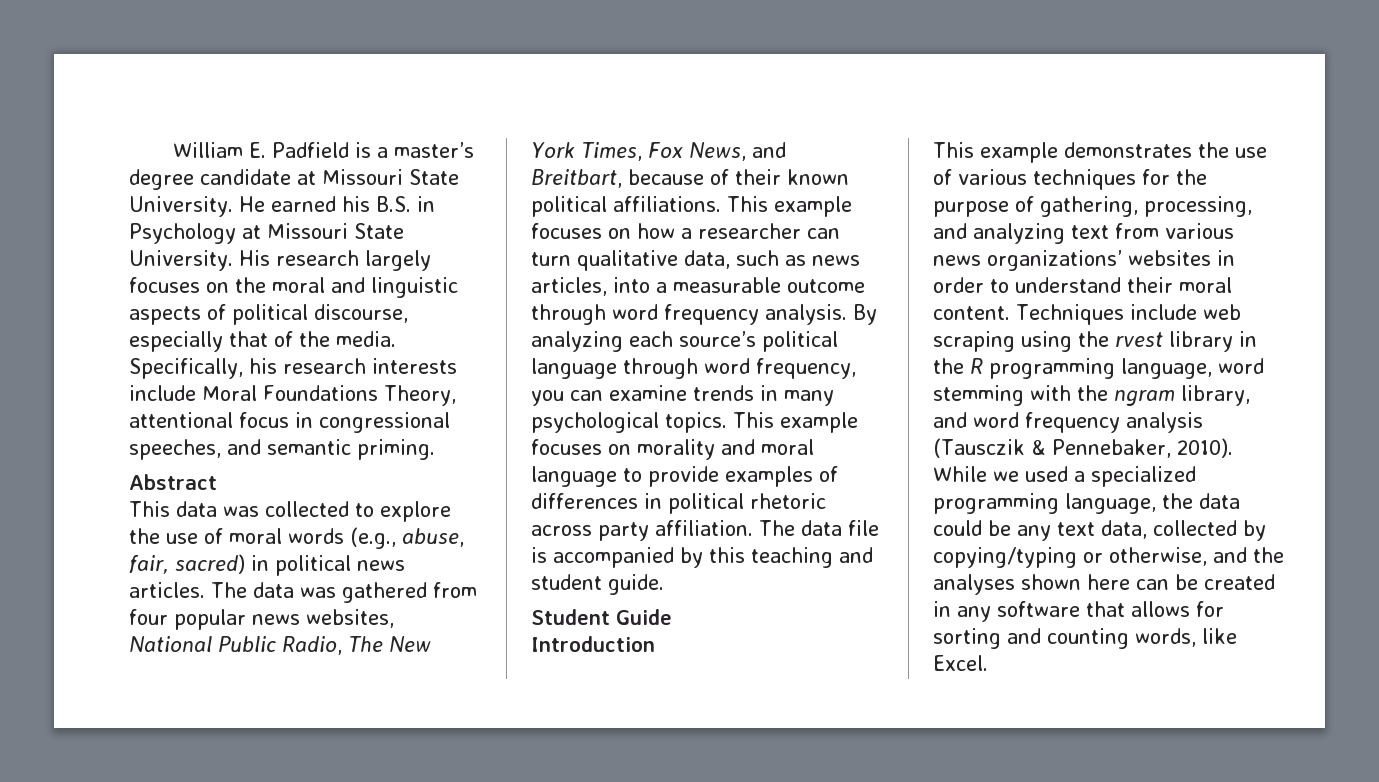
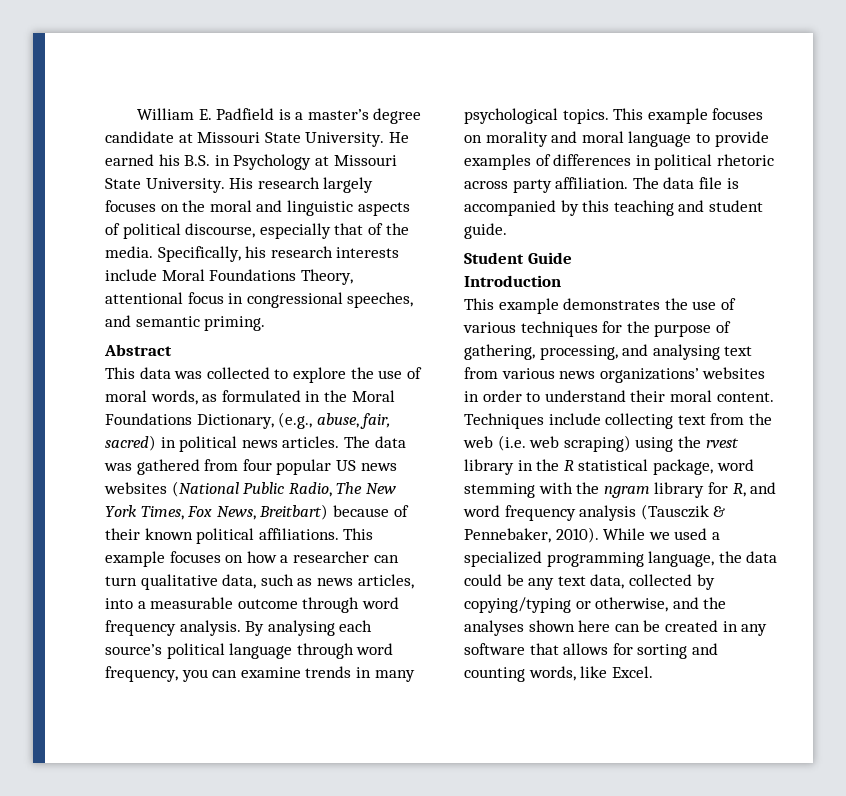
- This data was collected to explore the use of moral words (e.g., abuse, fair, sacred) in political news articles.
+ This data was collected to explore the use of moral words, as formulated in the Moral Foundations Dictionary, (e.g., abuse, fair, sacred) in political news articles.
- The data was gathered from four popular news websites, National Public Radio, The New York Times, Fox News, and Breitbart, because of their known political affiliations.
+ The data was gathered from four popular US news websites (National Public Radio, The New York Times, Fox News, Breitbart) because of their known political affiliations.
- By analyzing each source’s political language through word frequency, you can examine trends in many psychological topics.
+ By analysing each source’s political language through word frequency, you can examine trends in many psychological topics.
- This example demonstrates the use of various techniques for the purpose of gathering, processing, and analyzing text from various news organizations’ websites in order to understand their moral content.
+ This example demonstrates the use of various techniques for the purpose of gathering, processing, and analysing text from various news organizations’ websites in order to understand their moral content.
- Techniques include web scraping using the rvest library in the R programming language, word stemming with the ngram library, and word frequency analysis (Tausczik & Pennebaker, 2010).
+ Techniques include collecting text from the web (i.e. web scraping) using the rvest library in the R statistical package, word stemming with the ngram library for R, and word frequency analysis (Tausczik & Pennebaker, 2010).

